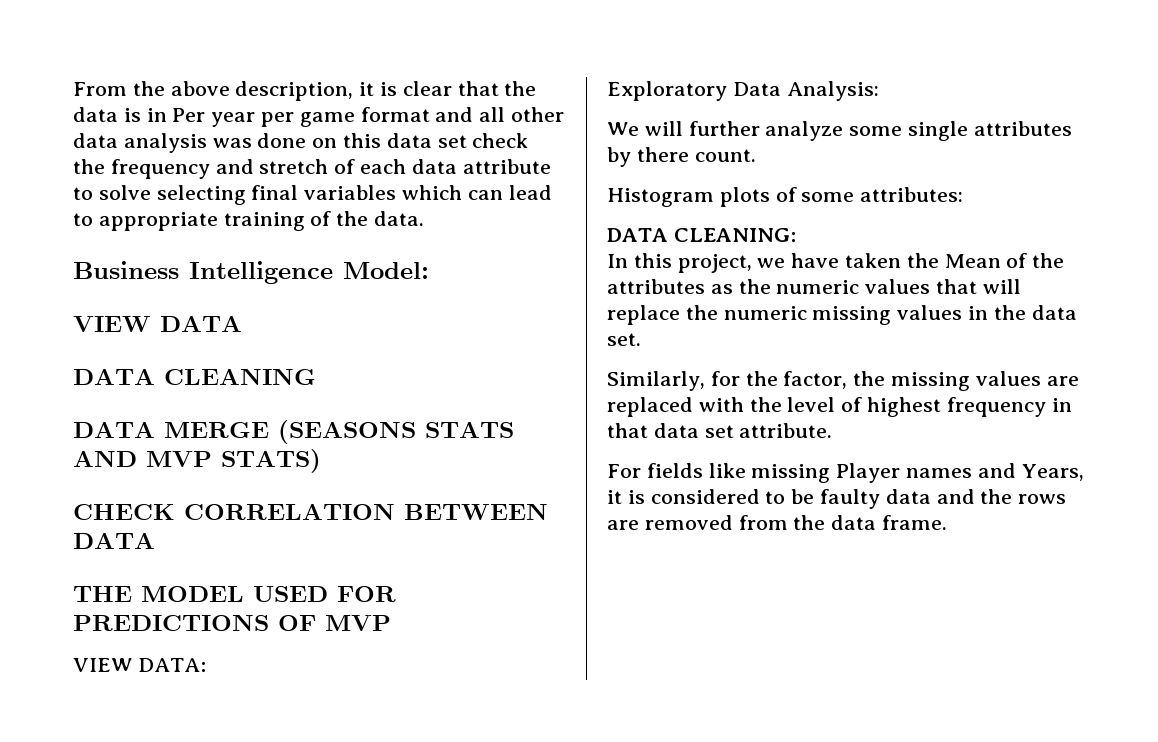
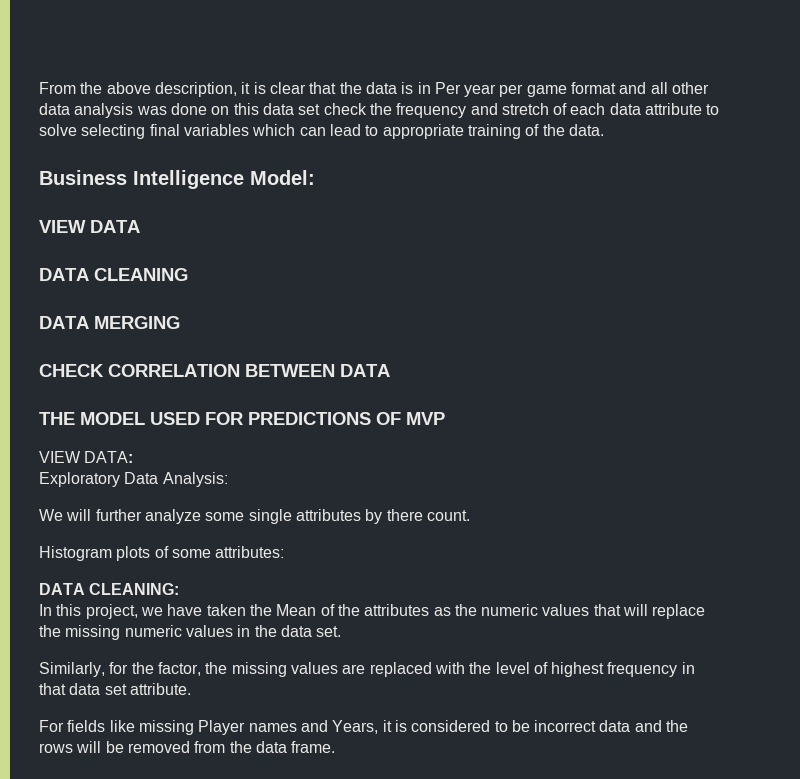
- DATA MERGE (SEASONS STATS AND MVP STATS)
+ DATA MERGING
- In this project, we have taken the Mean of the attributes as the numeric values that will replace the numeric missing values in the data set.
+ In this project, we have taken the Mean of the attributes as the numeric values that will replace the missing numeric values in the data set.
- For fields like missing Player names and Years, it is considered to be faulty data and the rows are removed from the data frame.
+ For fields like missing Player names and Years, it is considered to be incorrect data and the rows will be removed from the data frame.

